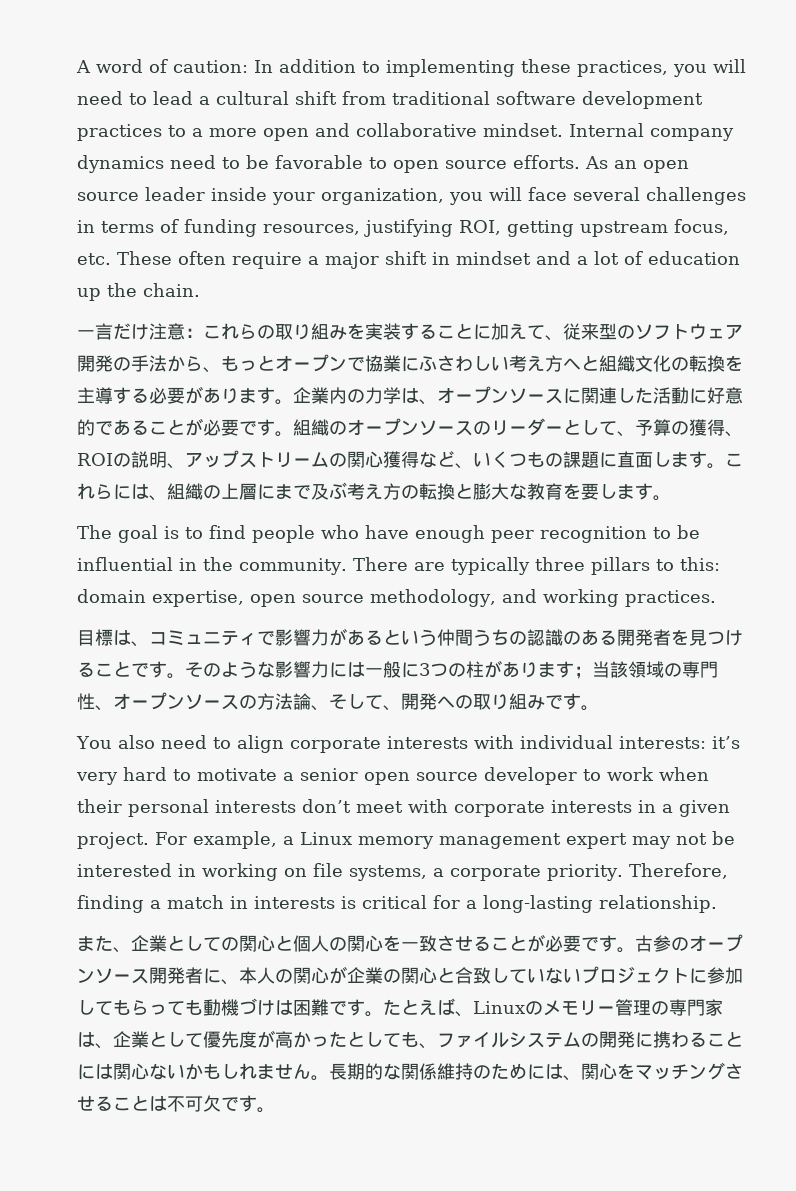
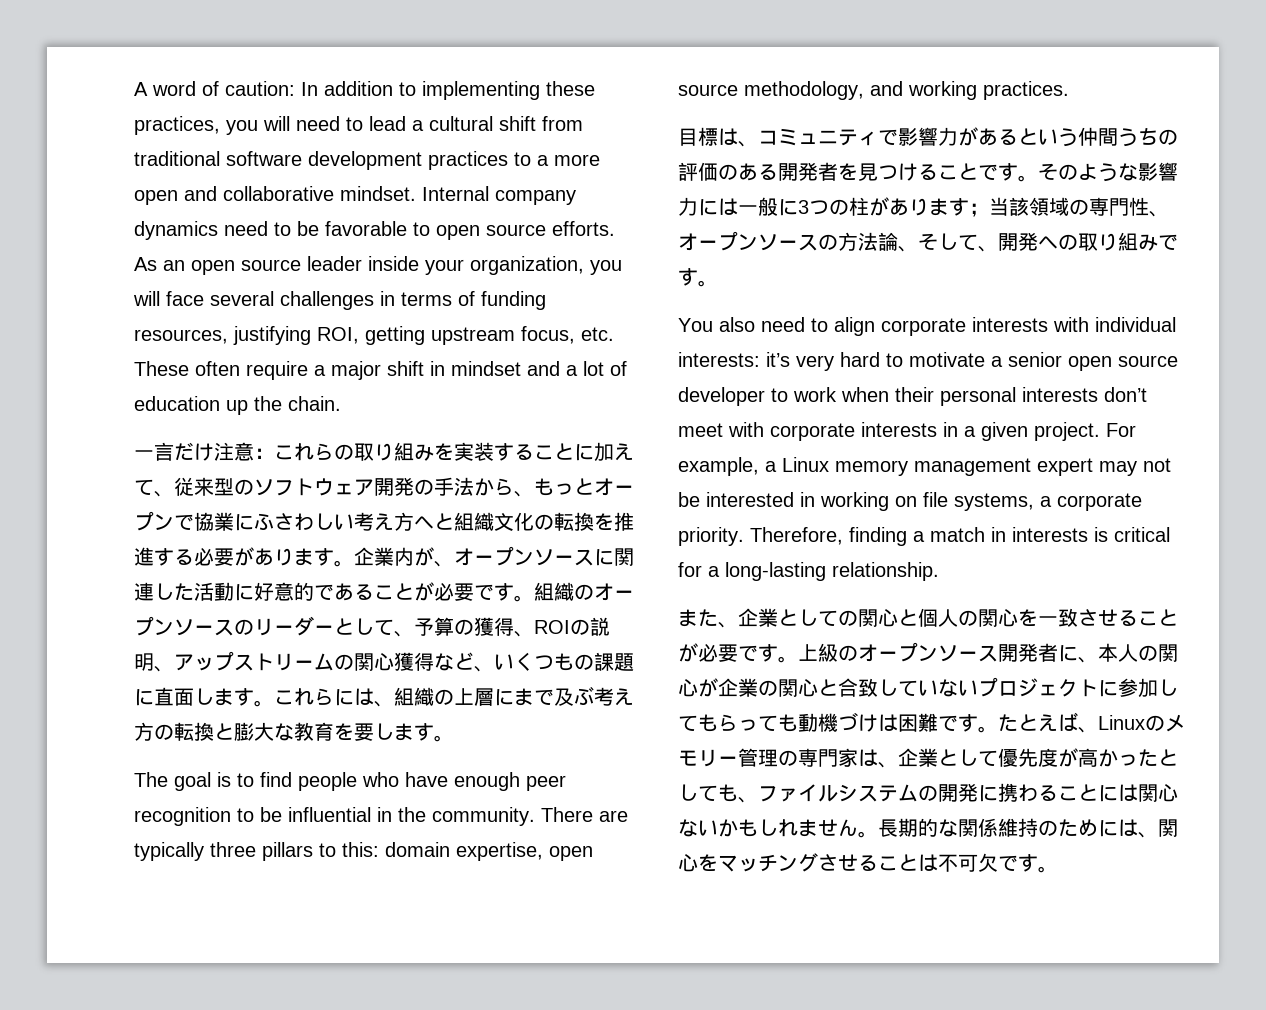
- 一言だけ注意：これらの取り組みを実装することに加えて、従来型のソフトウェア開発の手法から、もっとオープンで協業にふさわしい考え方へと組織文化の転換を主導する必要があります。
+ 一言だけ注意：これらの取り組みを実装することに加えて、従来型のソフトウェア開発の手法から、もっとオープンで協業にふさわしい考え方へと組織文化の転換を推進する必要があります。
- 企業内の力学は、オープンソースに関連した活動に好意的であることが必要です。
+ 企業内が、オープンソースに関連した活動に好意的であることが必要です。
- 目標は、コミュニティで影響力があるという仲間うちの認識のある開発者を見つけることです。
+ 目標は、コミュニティで影響力があるという仲間うちの評価のある開発者を見つけることです。
- 古参のオープンソース開発者に、本人の関心が企業の関心と合致していないプロジェクトに参加してもらっても動機づけは困難です。
+ 上級のオープンソース開発者に、本人の関心が企業の関心と合致していないプロジェクトに参加してもらっても動機づけは困難です。

